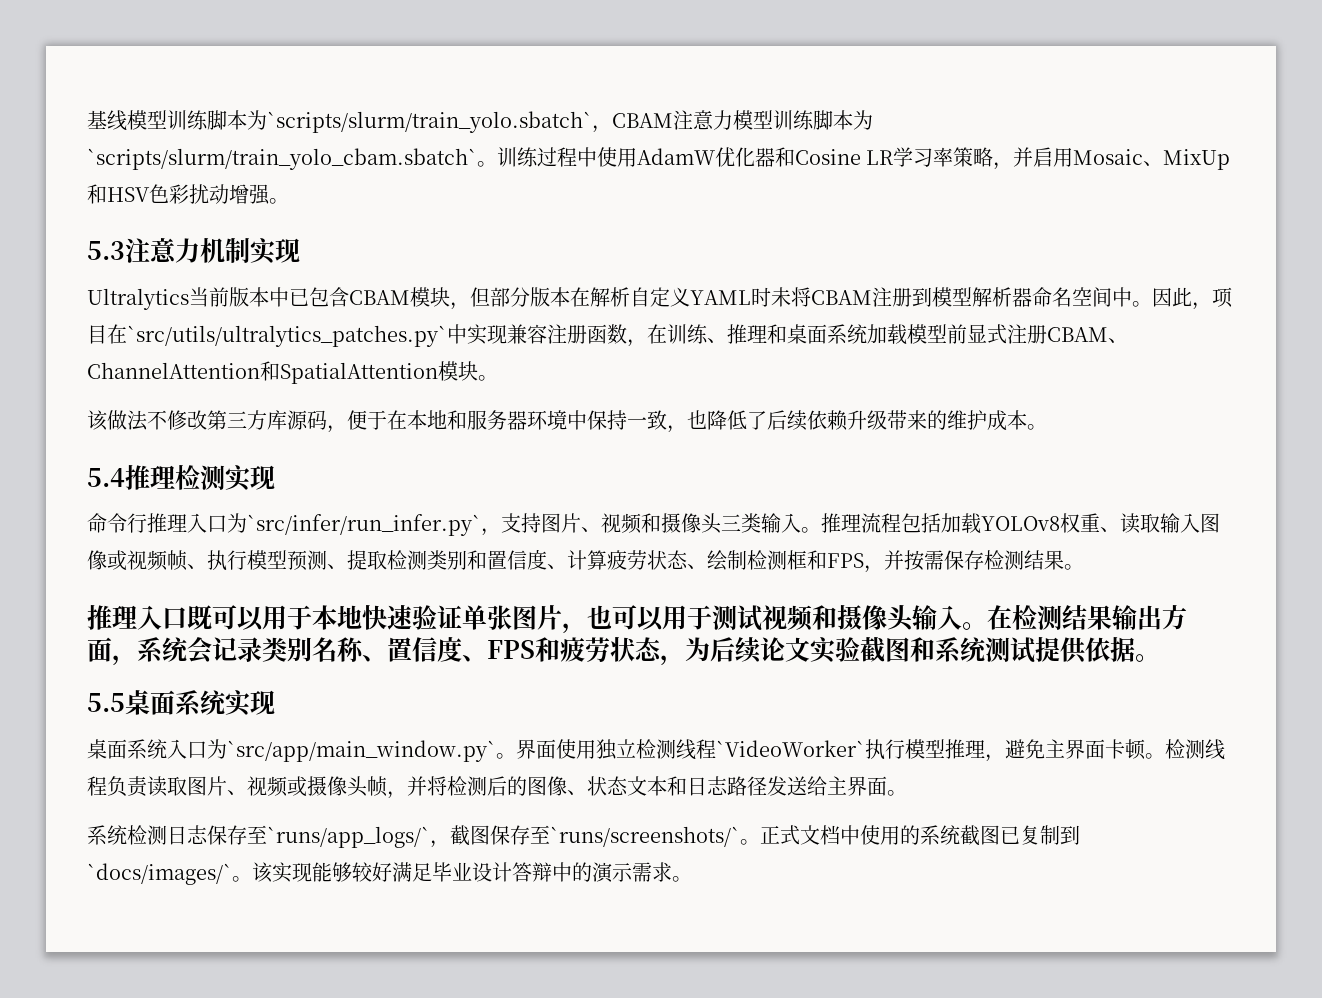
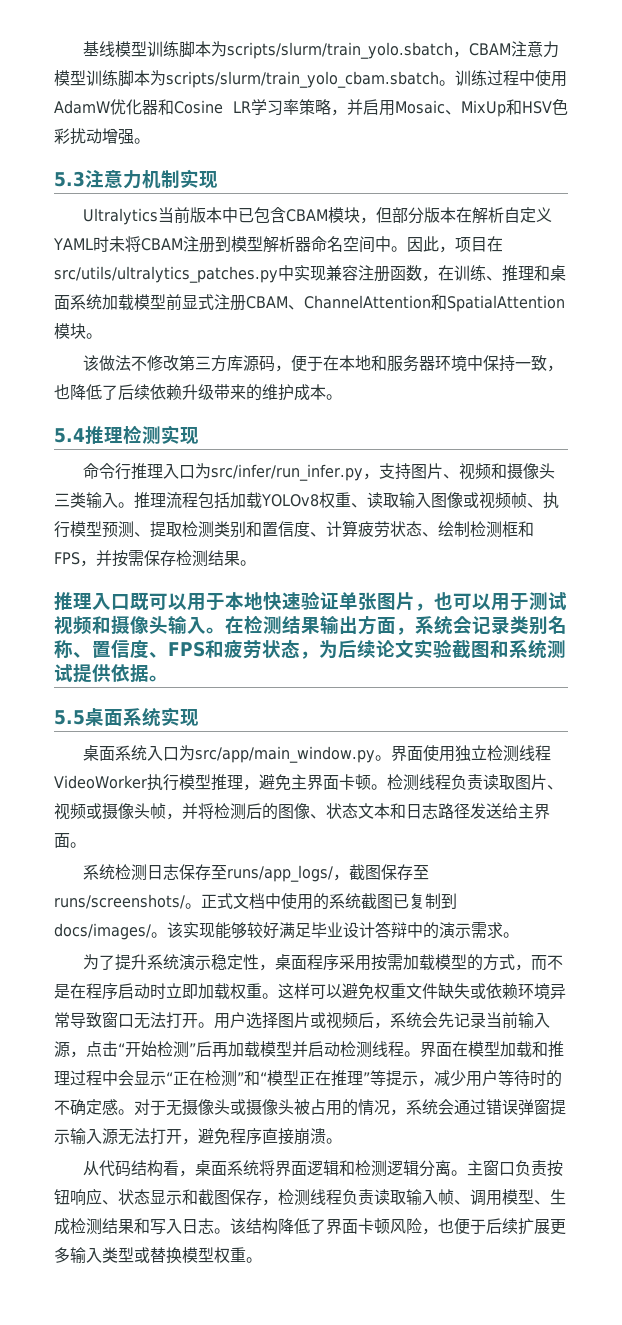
- 基线模型训练脚本为`scripts/slurm/train_yolo.sbatch`，CBAM注意力模型训练脚本为`scripts/slurm/train_yolo_cbam.sbatch`。
+ 基线模型训练脚本为scripts/slurm/train_yolo.sbatch，CBAM注意力模型训练脚本为scripts/slurm/train_yolo_cbam.sbatch。
- 因此，项目在`src/utils/ultralytics_patches.py`中实现兼容注册函数，在训练、推理和桌面系统加载模型前显式注册CBAM、ChannelAttention和SpatialAttention模块。
+ 因此，项目在src/utils/ultralytics_patches.py中实现兼容注册函数，在训练、推理和桌面系统加载模型前显式注册CBAM、ChannelAttention和SpatialAttention模块。
- 命令行推理入口为`src/infer/run_infer.py`，支持图片、视频和摄像头三类输入。
+ 命令行推理入口为src/infer/run_infer.py，支持图片、视频和摄像头三类输入。
- 桌面系统入口为`src/app/main_window.py`。
+ 桌面系统入口为src/app/main_window.py。
- 界面使用独立检测线程`VideoWorker`执行模型推理，避免主界面卡顿。
+ 界面使用独立检测线程VideoWorker执行模型推理，避免主界面卡顿。
- 系统检测日志保存至`runs/app_logs/`，截图保存至`runs/screenshots/`。
+ 系统检测日志保存至runs/app_logs/，截图保存至runs/screenshots/。
- 正式文档中使用的系统截图已复制到`docs/images/`。
+ 正式文档中使用的系统截图已复制到docs/images/。
+ 为了提升系统演示稳定性，桌面程序采用按需加载模型的方式，而不是在程序启动时立即加载权重。这样可以避免权重文件缺失或依赖环境异常导致窗口无法打开。用户选择图片或视频后，系统会先记录当前输入源，点击“开始检测”后再加载模型并启动检测线程。界面在模型加载和推理过程中会显示“正在检测”和“模型正在推理”等提示，减少用户等待时的不确定感。对于无摄像头或摄像头被占用的情况，系统会通过错误弹窗提示输入源无法打开，避免程序直接崩溃。
+ 从代码结构看，桌面系统将界面逻辑和检测逻辑分离。主窗口负责按钮响应、状态显示和截图保存，检测线程负责读取输入帧、调用模型、生成检测结果和写入日志。该结构降低了界面卡顿风险，也便于后续扩展更多输入类型或替换模型权重。

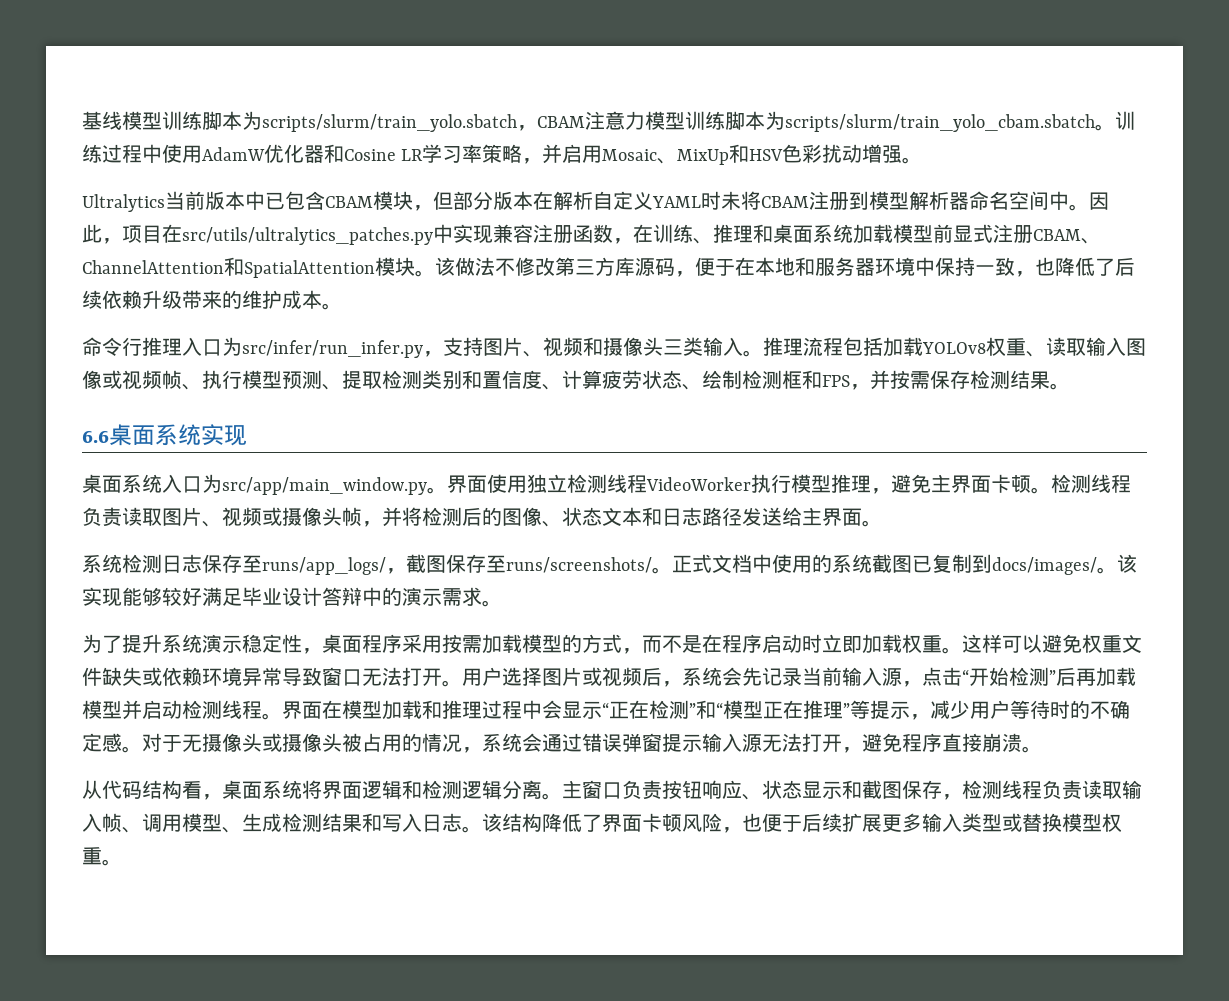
- 5.3注意力机制实现
- 因此，项目在src/utils/ultralytics_patches.py中实现兼容注册函数，在训练、推理和桌面系统加载模型前显式注册CBAM、ChannelAttention和SpatialAttention模块。
- 该做法不修改第三方库源码，便于在本地和服务器环境中保持一致，也降低了后续依赖升级带来的维护成本。
+ 因此，项目在src/utils/ultralytics_patches.py中实现兼容注册函数，在训练、推理和桌面系统加载模型前显式注册CBAM、ChannelAttention和SpatialAttention模块。该做法不修改第三方库源码，便于在本地和服务器环境中保持一致，也降低了后续依赖升级带来的维护成本。
- 5.4推理检测实现
- 推理入口既可以用于本地快速验证单张图片，也可以用于测试视频和摄像头输入。在检测结果输出方面，系统会记录类别名称、置信度、FPS和疲劳状态，为后续论文实验截图和系统测试提供依据。
- 5.5桌面系统实现
+ 6.6桌面系统实现

